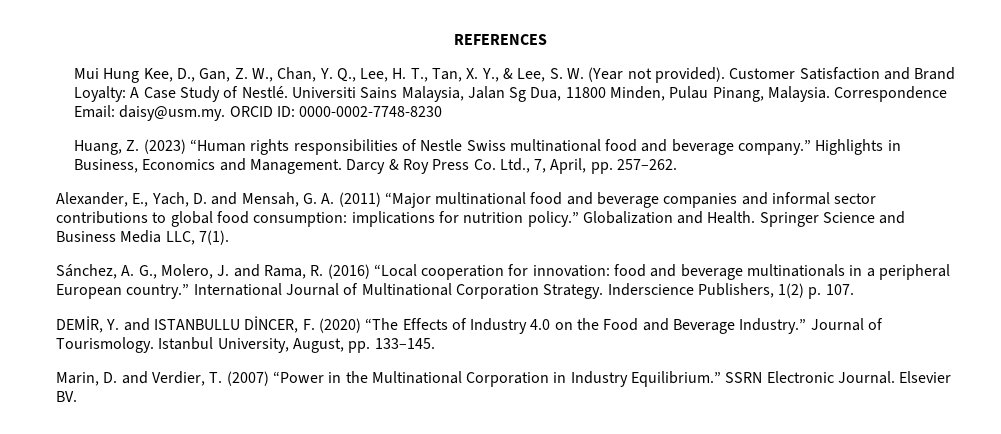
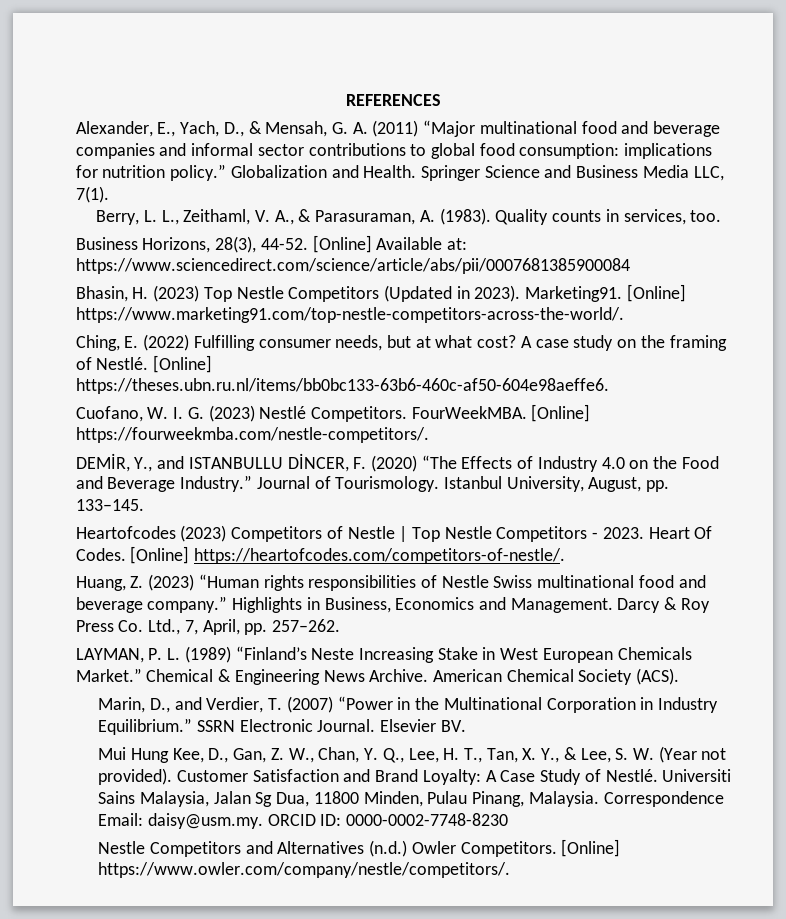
+ Alexander, E., Yach, D., & Mensah, G. A. (2011) “Major multinational food and beverage companies and informal sector contributions to global food consumption: implications for nutrition policy.” Globalization and Health. Springer Science and Business Media LLC, 7(1).
+ Berry, L. L., Zeithaml, V. A., & Parasuraman, A. (1983). Quality counts in services, too.
+ Business Horizons, 28(3), 44-52. [Online] Available at: https://www.sciencedirect.com/science/article/abs/pii/0007681385900084
+ Bhasin, H. (2023) Top Nestle Competitors (Updated in 2023). Marketing91. [Online] https://www.marketing91.com/top-nestle-competitors-across-the-world/.
+ Ching, E. (2022) Fulfilling consumer needs, but at what cost? A case study on the framing of Nestlé. [Online] https://theses.ubn.ru.nl/items/bb0bc133-63b6-460c-af50-604e98aeffe6.
+ Cuofano, W. I. G. (2023) Nestlé Competitors. FourWeekMBA. [Online] https://fourweekmba.com/nestle-competitors/.
+ DEMİR, Y., and ISTANBULLU DİNCER, F. (2020) “The Effects of Industry 4.0 on the Food and Beverage Industry.” Journal of Tourismology. Istanbul University, August, pp. 133–145.
+ Heartofcodes (2023) Competitors of Nestle | Top Nestle Competitors - 2023. Heart Of Codes. [Online] https://heartofcodes.com/competitors-of-nestle/.
+ Huang, Z. (2023) “Human rights responsibilities of Nestle Swiss multinational food and beverage company.” Highlights in Business, Economics and Management. Darcy & Roy Press Co. Ltd., 7, April, pp. 257–262.
+ LAYMAN, P. L. (1989) “Finland’s Neste Increasing Stake in West European Chemicals Market.” Chemical & Engineering News Archive. American Chemical Society (ACS).
+ Marin, D., and Verdier, T. (2007) “Power in the Multinational Corporation in Industry Equilibrium.” SSRN Electronic Journal. Elsevier BV.
- Huang, Z. (2023) “Human rights responsibilities of Nestle Swiss multinational food and beverage company.” Highlights in Business, Economics and Management. Darcy & Roy Press Co. Ltd., 7, April, pp. 257–262.
- Alexander, E., Yach, D. and Mensah, G. A. (2011) “Major multinational food and beverage companies and informal sector contributions to global food consumption: implications for nutrition policy.” Globalization and Health. Springer Science and Business Media LLC, 7(1).
- Sánchez, A. G., Molero, J. and Rama, R. (2016) “Local cooperation for innovation: food and beverage multinationals in a peripheral European country.” International Journal of Multinational Corporation Strategy. Inderscience Publishers, 1(2) p. 107.
- DEMİR, Y. and ISTANBULLU DİNCER, F. (2020) “The Effects of Industry 4.0 on the Food and Beverage Industry.” Journal of Tourismology. Istanbul University, August, pp. 133–145.
- Marin, D. and Verdier, T. (2007) “Power in the Multinational Corporation in Industry Equilibrium.” SSRN Electronic Journal. Elsevier BV.
+ Nestle Competitors and Alternatives (n.d.) Owler Competitors. [Online] https://www.owler.com/company/nestle/competitors/.

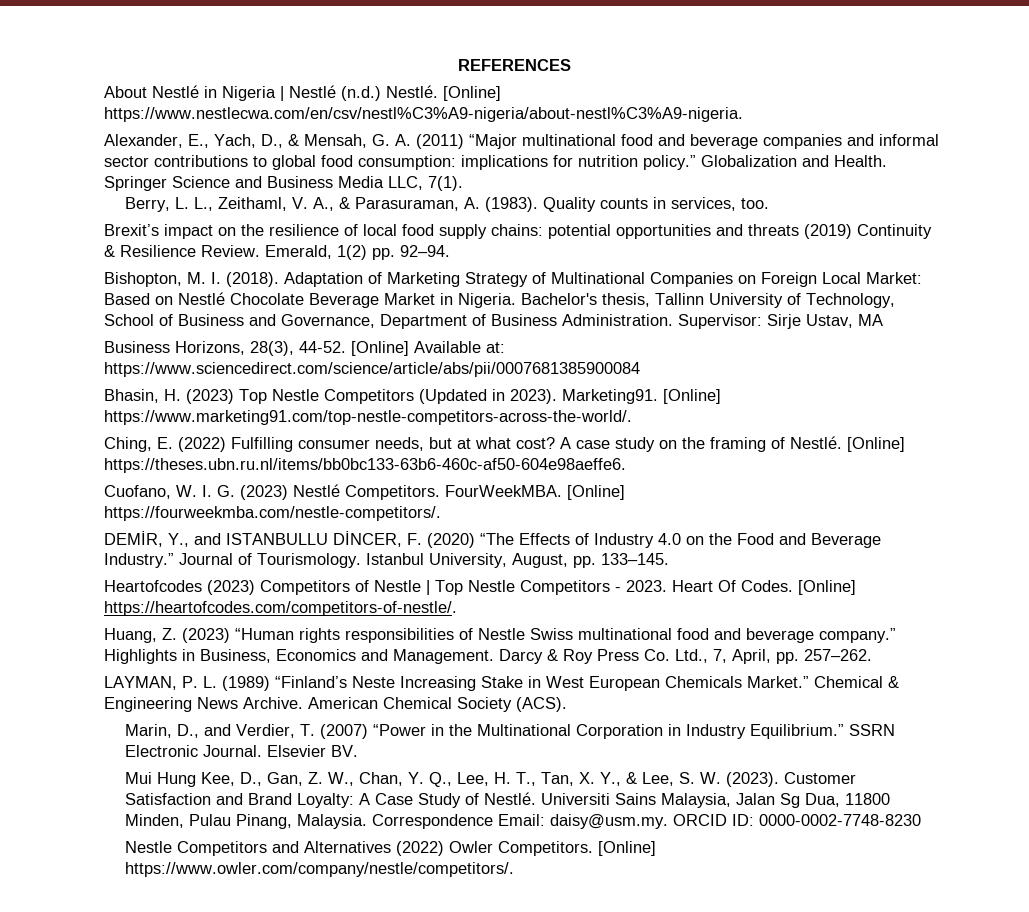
+ About Nestlé in Nigeria | Nestlé (n.d.) Nestlé. [Online] https://www.nestlecwa.com/en/csv/nestl%C3%A9-nigeria/about-nestl%C3%A9-nigeria.
+ Brexit’s impact on the resilience of local food supply chains: potential opportunities and threats (2019) Continuity & Resilience Review. Emerald, 1(2) pp. 92–94.
+ Bishopton, M. I. (2018). Adaptation of Marketing Strategy of Multinational Companies on Foreign Local Market: Based on Nestlé Chocolate Beverage Market in Nigeria. Bachelor's thesis, Tallinn University of Technology, School of Business and Governance, Department of Business Administration. Supervisor: Sirje Ustav, MA
- Mui Hung Kee, D., Gan, Z. W., Chan, Y. Q., Lee, H. T., Tan, X. Y., & Lee, S. W. (Year not provided).
+ Mui Hung Kee, D., Gan, Z. W., Chan, Y. Q., Lee, H. T., Tan, X. Y., & Lee, S. W. (2023).
- Nestle Competitors and Alternatives (n.d.) Owler Competitors.
+ Nestle Competitors and Alternatives (2022) Owler Competitors.

